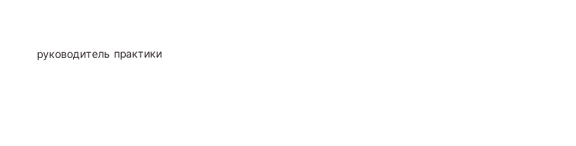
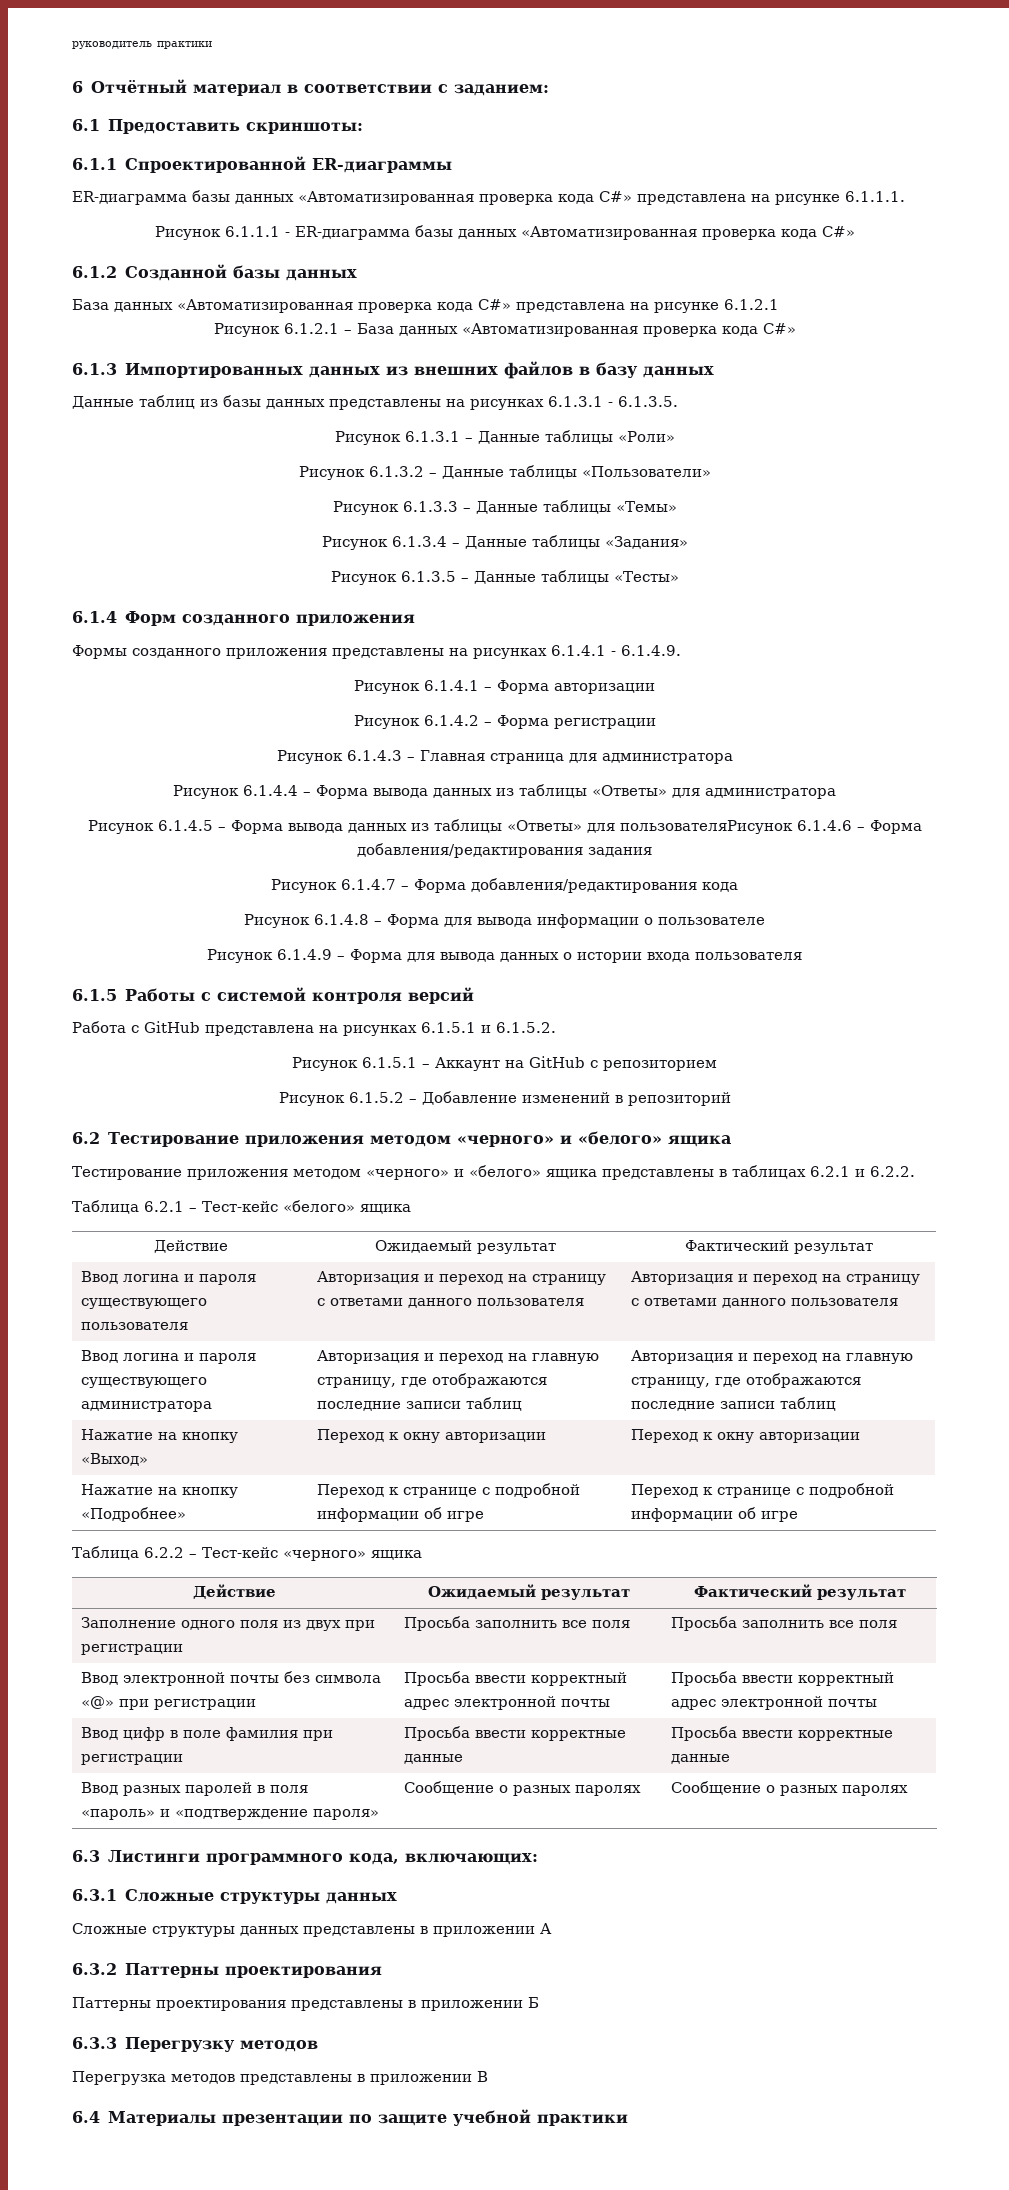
+ 6 Отчётный материал в соответствии с заданием:
+ 6.1 Предоставить скриншоты:
+ 6.1.1 Спроектированной ER-диаграммы
+ ER-диаграмма базы данных «Автоматизированная проверка кода C#» представлена на рисунке 6.1.1.1.
+ Рисунок 6.1.1.1 - ER-диаграмма базы данных «Автоматизированная проверка кода C#»
+ 6.1.2 Созданной базы данных
+ База данных «Автоматизированная проверка кода C#» представлена на рисунке 6.1.2.1
+ Рисунок 6.1.2.1 – База данных «Автоматизированная проверка кода C#»
+ 6.1.3 Импортированных данных из внешних файлов в базу данных
+ Данные таблиц из базы данных представлены на рисунках 6.1.3.1 - 6.1.3.5.
+ Рисунок 6.1.3.1 – Данные таблицы «Роли»
+ Рисунок 6.1.3.2 – Данные таблицы «Пользователи»
+ Рисунок 6.1.3.3 – Данные таблицы «Темы»
+ Рисунок 6.1.3.4 – Данные таблицы «Задания»
+ Рисунок 6.1.3.5 – Данные таблицы «Тесты»
+ 6.1.4 Форм созданного приложения
+ Формы созданного приложения представлены на рисунках 6.1.4.1 - 6.1.4.9.
+ Рисунок 6.1.4.1 – Форма авторизации
+ Рисунок 6.1.4.2 – Форма регистрации
+ Рисунок 6.1.4.3 – Главная страница для администратора
+ Рисунок 6.1.4.4 – Форма вывода данных из таблицы «Ответы» для администратора
+ Рисунок 6.1.4.5 – Форма вывода данных из таблицы «Ответы» для пользователяРисунок 6.1.4.6 – Форма добавления/редактирования задания
+ Рисунок 6.1.4.7 – Форма добавления/редактирования кода
+ Рисунок 6.1.4.8 – Форма для вывода информации о пользователе
+ Рисунок 6.1.4.9 – Форма для вывода данных о истории входа пользователя
+ 6.1.5 Работы с системой контроля версий
+ Работа с GitHub представлена на рисунках 6.1.5.1 и 6.1.5.2.
+ Рисунок 6.1.5.1 – Аккаунт на GitHub с репозиторием
+ Рисунок 6.1.5.2 – Добавление изменений в репозиторий
+ 6.2 Тестирование приложения методом «черного» и «белого» ящика
+ Тестирование приложения методом «черного» и «белого» ящика представлены в таблицах 6.2.1 и 6.2.2.
+ Таблица 6.2.1 – Тест-кейс «белого» ящика
+ Действие | Ожидаемый результат | Фактический результат
+ Ввод логина и пароля существующего пользователя | Авторизация и переход на страницу с ответами данного пользователя | Авторизация и переход на страницу с ответами данного пользователя
+ Ввод логина и пароля существующего администратора | Авторизация и переход на главную страницу, где отображаются последние записи таблиц | Авторизация и переход на главную страницу, где отображаются последние записи таблиц
+ Нажатие на кнопку «Выход» | Переход к окну авторизации | Переход к окну авторизации
+ Нажатие на кнопку «Подробнее» | Переход к странице с подробной информации об игре | Переход к странице с подробной информации об игре
+ Таблица 6.2.2 – Тест-кейс «черного» ящика
+ Действие | Ожидаемый результат | Фактический результат
+ Заполнение одного поля из двух при регистрации | Просьба заполнить все поля | Просьба заполнить все поля
+ Ввод электронной почты без символа «@» при регистрации | Просьба ввести корректный адрес электронной почты | Просьба ввести корректный адрес электронной почты
+ Ввод цифр в поле фамилия при регистрации | Просьба ввести корректные данные | Просьба ввести корректные данные
+ Ввод разных паролей в поля «пароль» и «подтверждение пароля» | Сообщение о разных паролях | Сообщение о разных паролях
+ 6.3 Листинги программного кода, включающих:
+ 6.3.1 Сложные структуры данных
+ Сложные структуры данных представлены в приложении А
+ 6.3.2 Паттерны проектирования
+ Паттерны проектирования представлены в приложении Б
+ 6.3.3 Перегрузку методов
+ Перегрузка методов представлены в приложении В
+ 6.4 Материалы презентации по защите учебной практики

